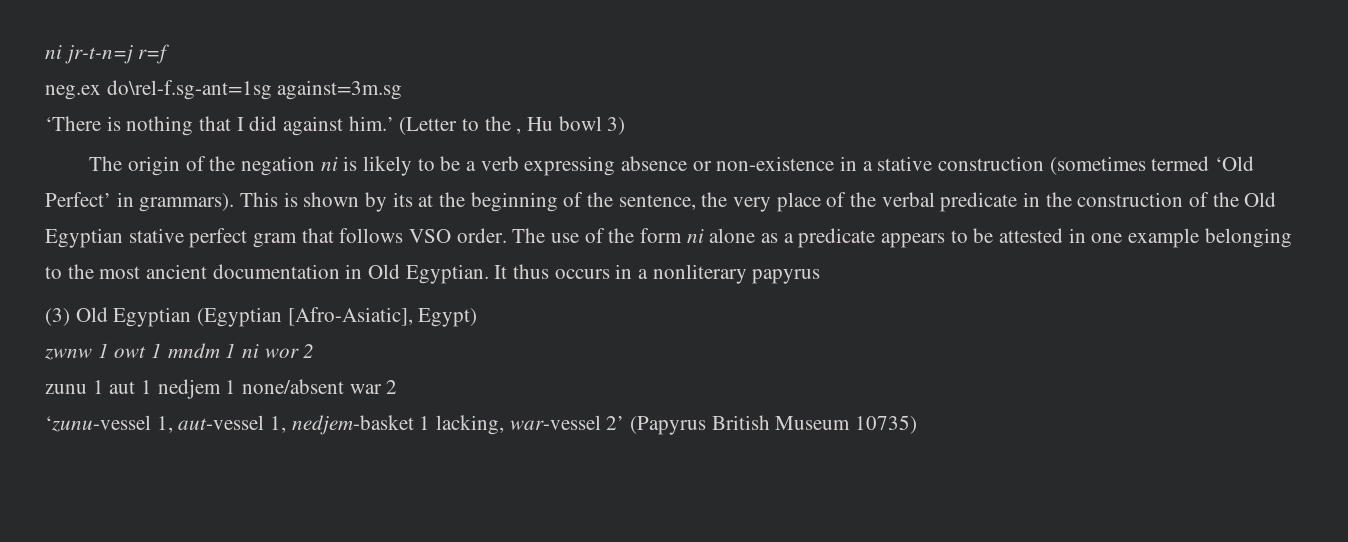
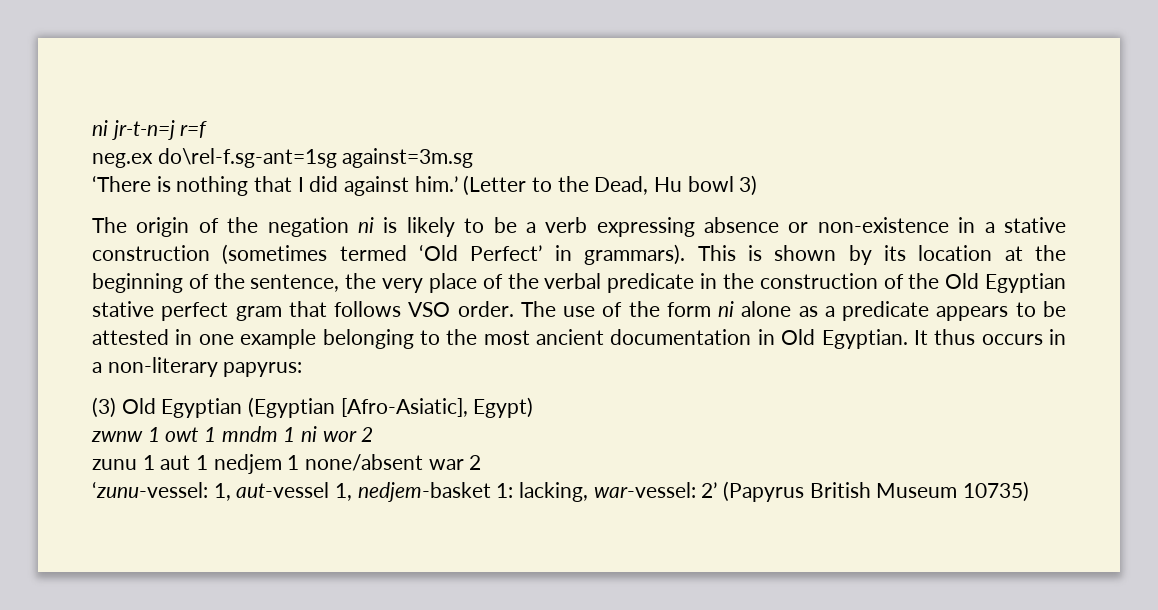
- (Letter to the , Hu bowl 3)
+ (Letter to the Dead, Hu bowl 3)
- This is shown by its at the beginning of the sentence, the very place of the verbal predicate in the construction of the Old Egyptian stative perfect gram that follows VSO order.
+ This is shown by its location at the beginning of the sentence, the very place of the verbal predicate in the construction of the Old Egyptian stative perfect gram that follows VSO order.
- It thus occurs in a nonliterary papyrus
+ It thus occurs in a non-literary papyrus:
- ‘zunu-vessel 1, aut-vessel 1, nedjem-basket 1 lacking, war-vessel 2’ (Papyrus British Museum 10735)
+ ‘zunu-vessel: 1, aut-vessel 1, nedjem-basket 1: lacking, war-vessel: 2’ (Papyrus British Museum 10735)

